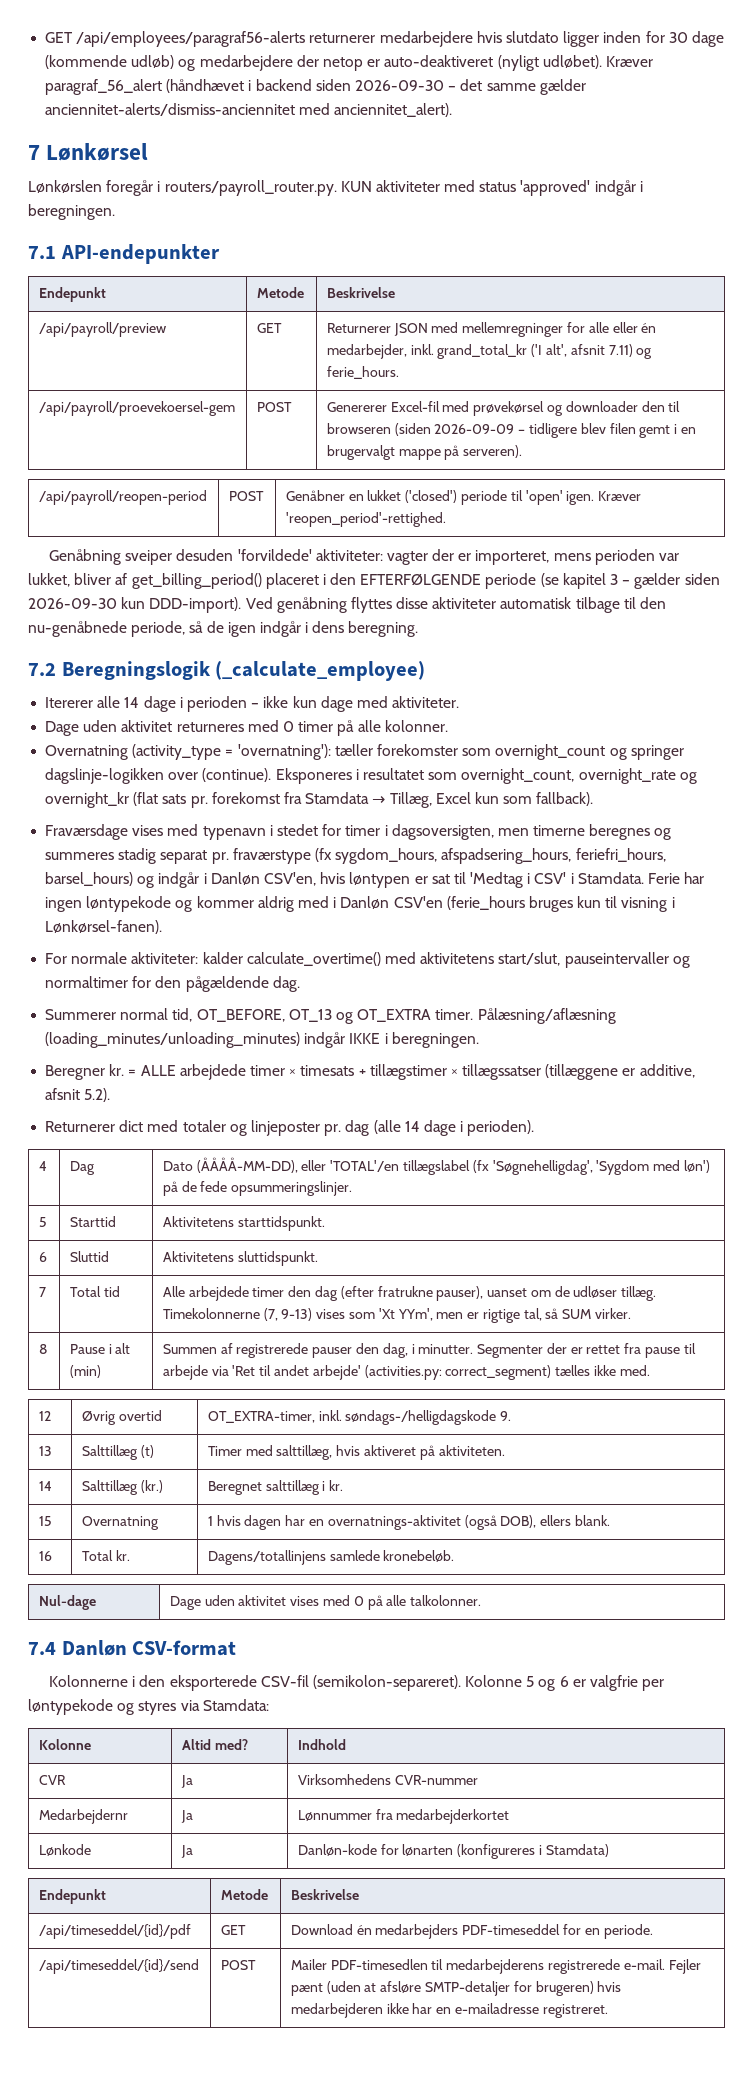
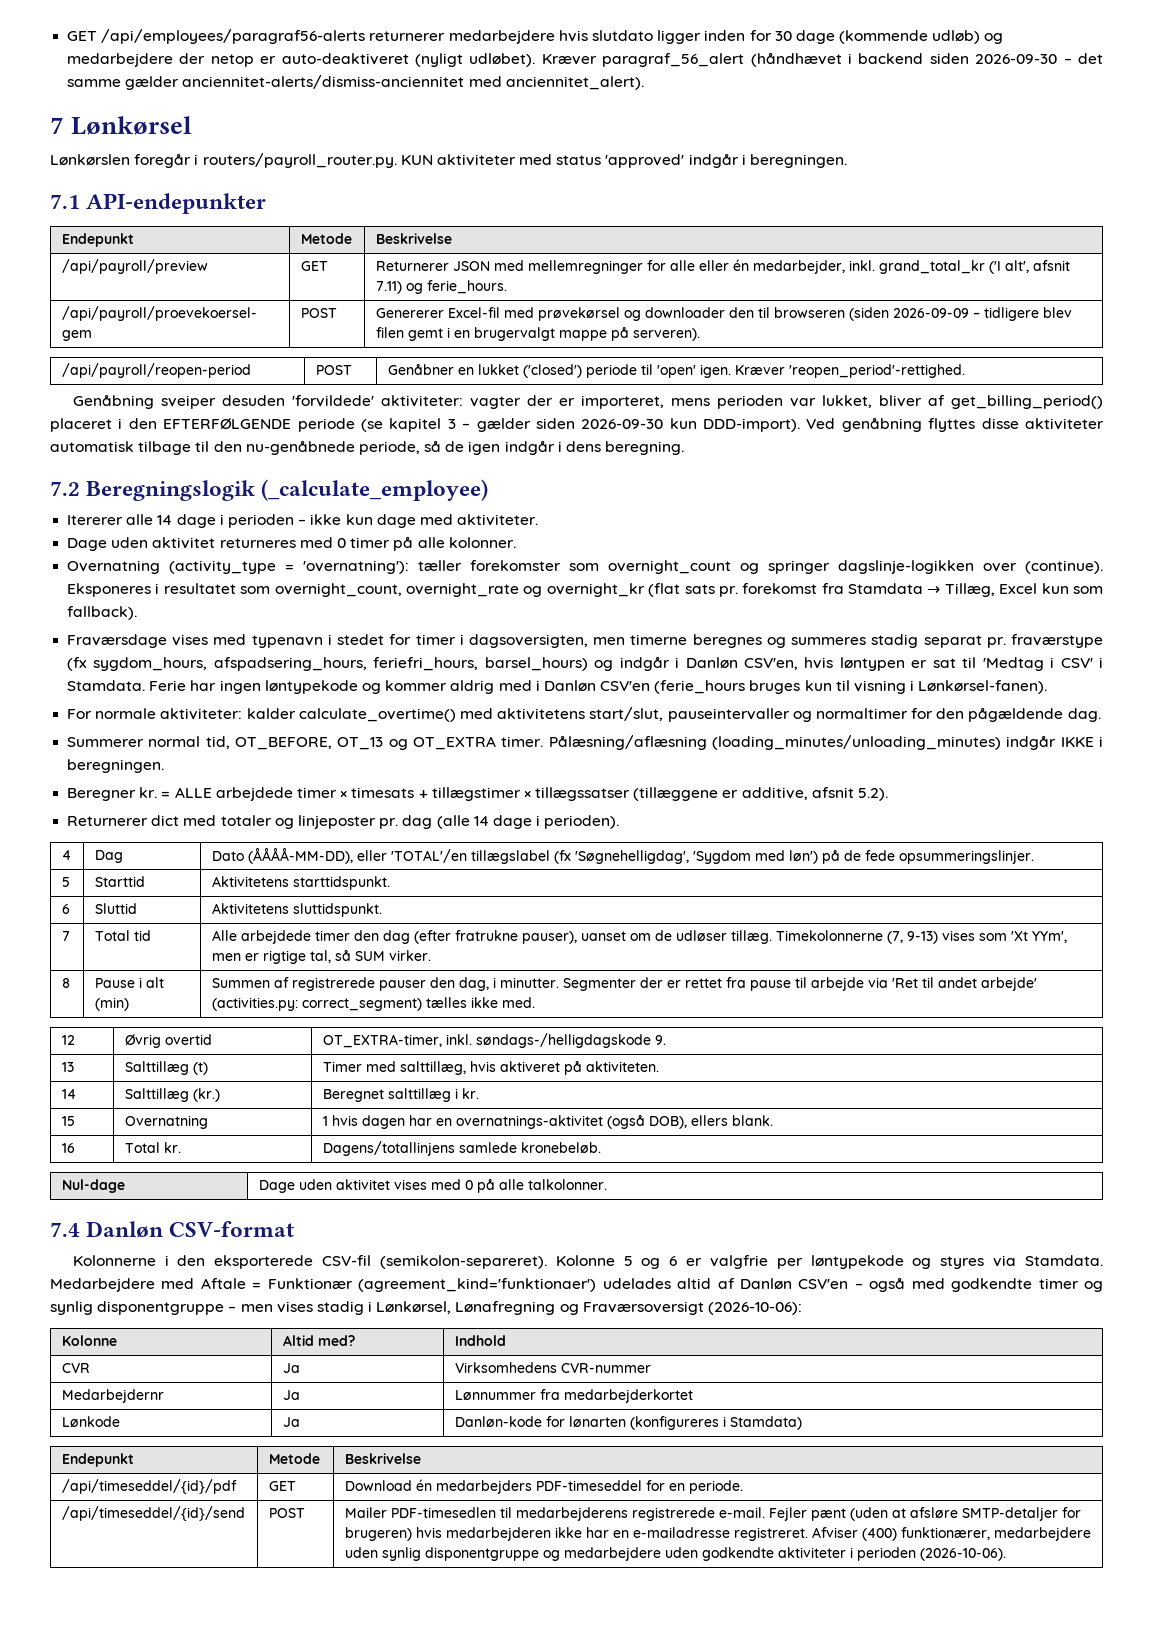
- Kolonne 5 og 6 er valgfrie per løntypekode og styres via Stamdata:
+ Kolonne 5 og 6 er valgfrie per løntypekode og styres via Stamdata. Medarbejdere med Aftale = Funktionær (agreement_kind='funktionaer') udelades altid af Danløn CSV'en – også med godkendte timer og synlig disponentgruppe – men vises stadig i Lønkørsel, Lønafregning og Fraværsoversigt (2026-10-06):
- /api/timeseddel/{id}/send | POST | Mailer PDF-timesedlen til medarbejderens registrerede e-mail. Fejler pænt (uden at afsløre SMTP-detaljer for brugeren) hvis medarbejderen ikke har en e-mailadresse registreret.
+ /api/timeseddel/{id}/send | POST | Mailer PDF-timesedlen til medarbejderens registrerede e-mail. Fejler pænt (uden at afsløre SMTP-detaljer for brugeren) hvis medarbejderen ikke har en e-mailadresse registreret. Afviser (400) funktionærer, medarbejdere uden synlig disponentgruppe og medarbejdere uden godkendte aktiviteter i perioden (2026-10-06).

